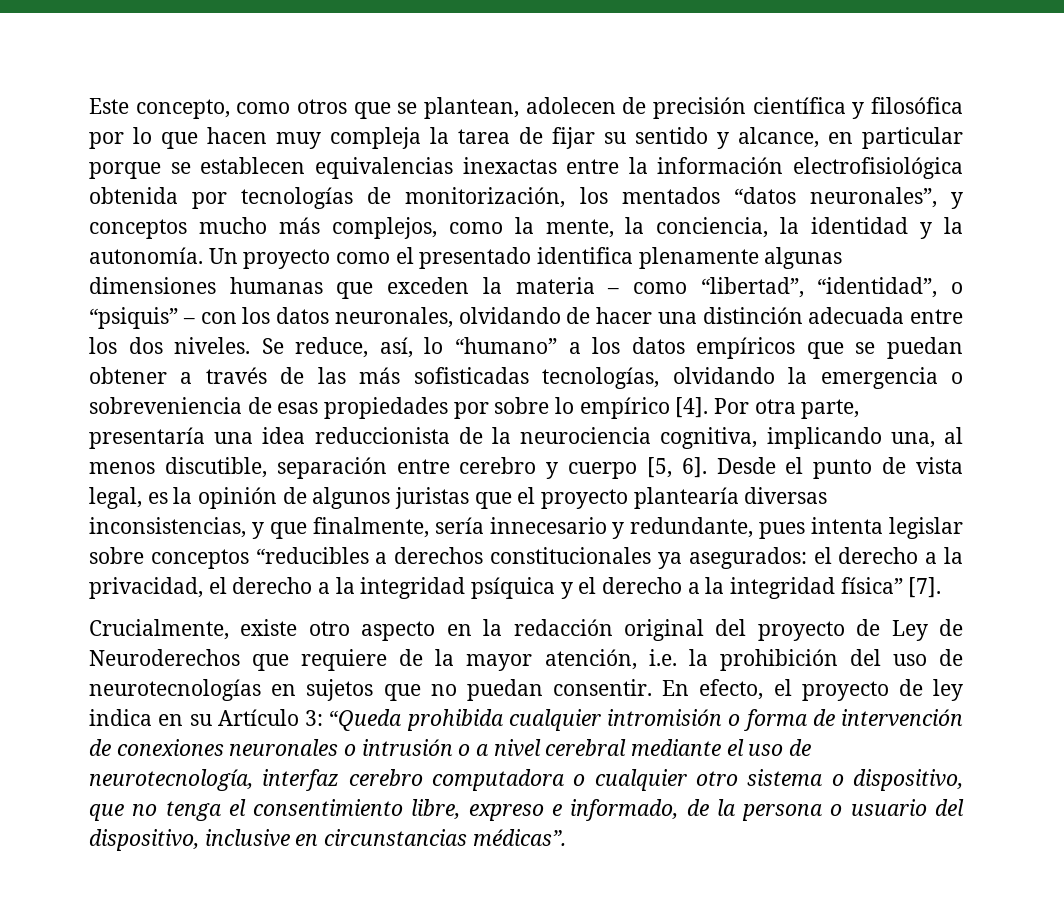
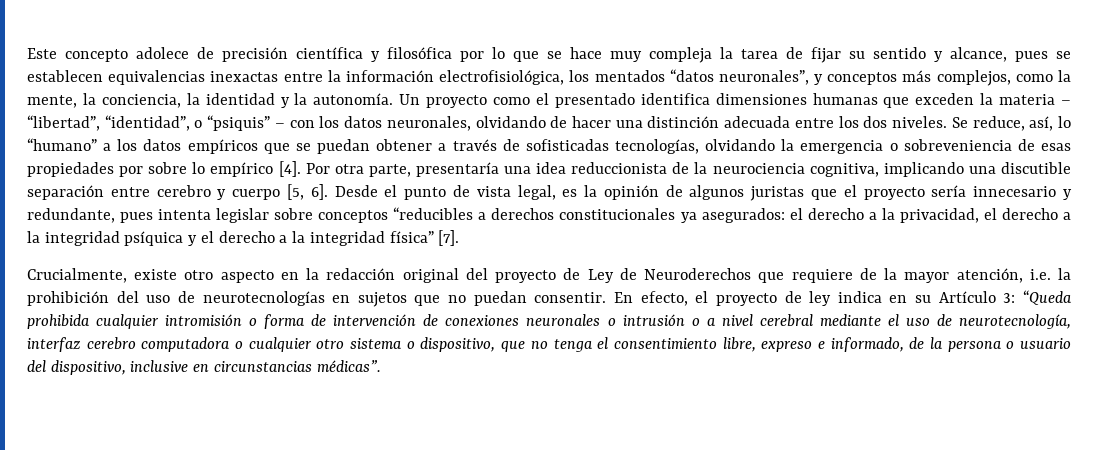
- Este concepto, como otros que se plantean, adolecen de precisión científica y filosófica por lo que hacen muy compleja la tarea de fijar su sentido y alcance, en particular porque se establecen equivalencias inexactas entre la información electrofisiológica obtenida por tecnologías de monitorización, los mentados “datos neuronales”, y conceptos mucho más complejos, como la mente, la conciencia, la identidad y la autonomía.
+ Este concepto adolece de precisión científica y filosófica por lo que se hace muy compleja la tarea de fijar su sentido y alcance, pues se establecen equivalencias inexactas entre la información electrofisiológica, los mentados “datos neuronales”, y conceptos más complejos, como la mente, la conciencia, la identidad y la autonomía.
- Un proyecto como el presentado identifica plenamente algunas dimensiones humanas que exceden la materia – como “libertad”, “identidad”, o “psiquis” – con los datos neuronales, olvidando de hacer una distinción adecuada entre los dos niveles.
+ Un proyecto como el presentado identifica dimensiones humanas que exceden la materia – “libertad”, “identidad”, o “psiquis” – con los datos neuronales, olvidando de hacer una distinción adecuada entre los dos niveles.
- Se reduce, así, lo “humano” a los datos empíricos que se puedan obtener a través de las más sofisticadas tecnologías, olvidando la emergencia o sobreveniencia de esas propiedades por sobre lo empírico [4].
+ Se reduce, así, lo “humano” a los datos empíricos que se puedan obtener a través de sofisticadas tecnologías, olvidando la emergencia o sobreveniencia de esas propiedades por sobre lo empírico [4].
- Por otra parte, presentaría una idea reduccionista de la neurociencia cognitiva, implicando una, al menos discutible, separación entre cerebro y cuerpo [5, 6].
+ Por otra parte, presentaría una idea reduccionista de la neurociencia cognitiva, implicando una discutible separación entre cerebro y cuerpo [5, 6].
- Desde el punto de vista legal, es la opinión de algunos juristas que el proyecto plantearía diversas inconsistencias, y que finalmente, sería innecesario y redundante, pues intenta legislar sobre conceptos “reducibles a derechos constitucionales ya asegurados: el derecho a la privacidad, el derecho a la integridad psíquica y el derecho a la integridad física” [7].
+ Desde el punto de vista legal, es la opinión de algunos juristas que el proyecto sería innecesario y redundante, pues intenta legislar sobre conceptos “reducibles a derechos constitucionales ya asegurados: el derecho a la privacidad, el derecho a la integridad psíquica y el derecho a la integridad física” [7].

